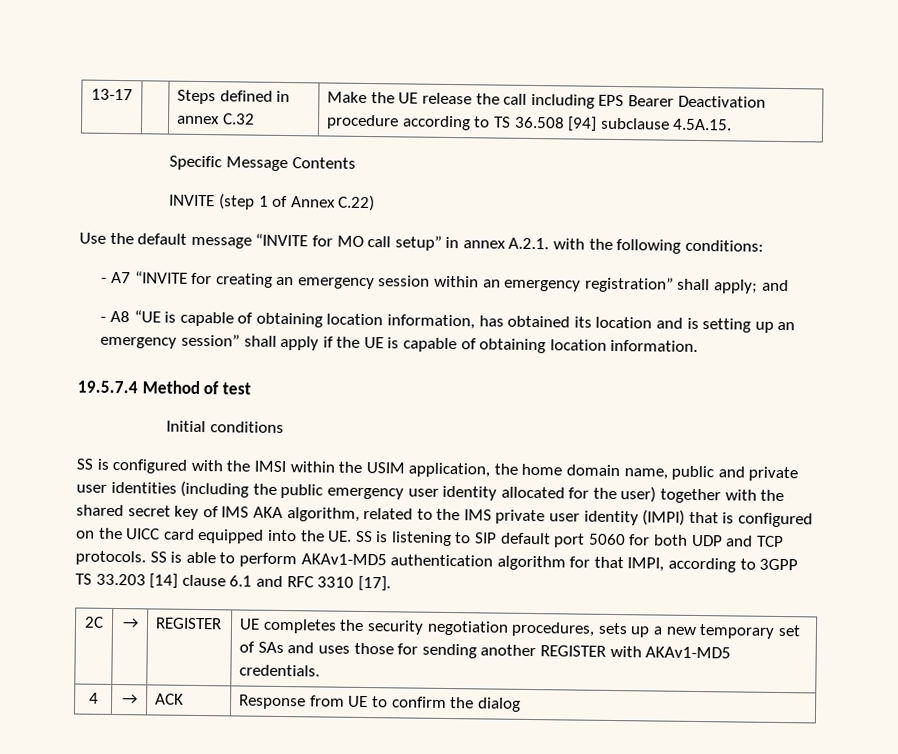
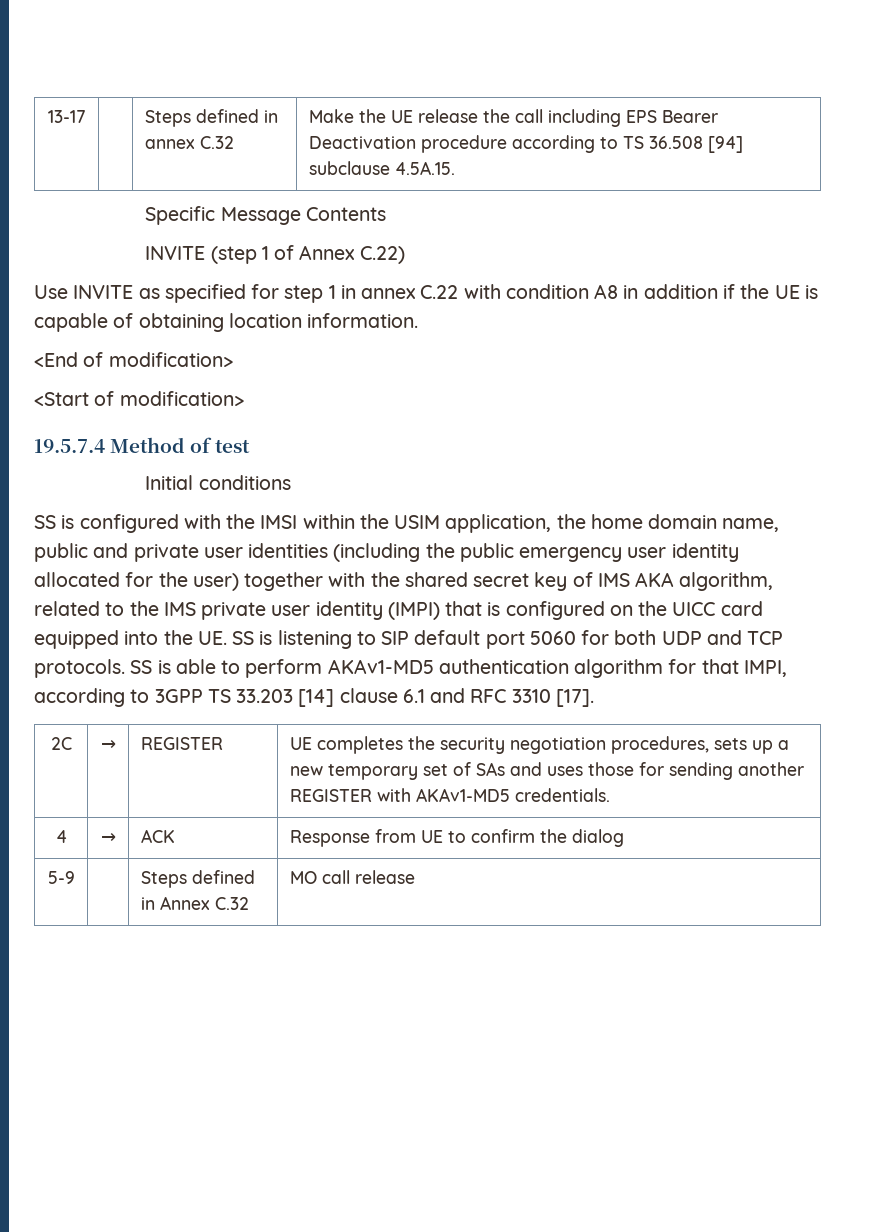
- Use the default message “INVITE for MO call setup” in annex A.2.1. with the following conditions:
- - A7 “INVITE for creating an emergency session within an emergency registration” shall apply; and
- - A8 “UE is capable of obtaining location information, has obtained its location and is setting up an emergency session” shall apply if the UE is capable of obtaining location information.
+ Use INVITE as specified for step 1 in annex C.22 with condition A8 in addition if the UE is capable of obtaining location information.
+ <End of modification>
+ <Start of modification>
+ 5-9 | | Steps defined in Annex C.32 | MO call release

